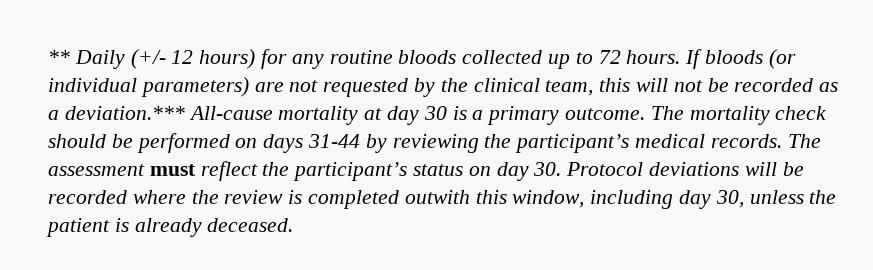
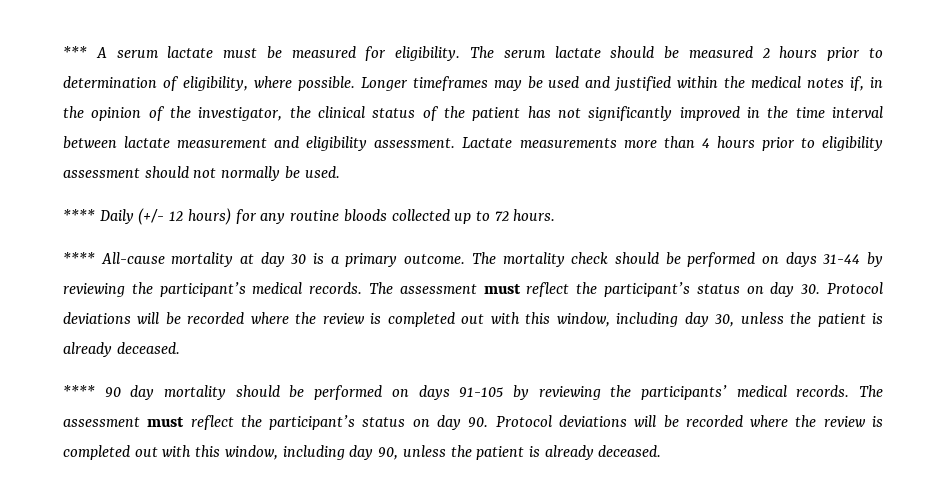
- ** Daily (+/- 12 hours) for any routine bloods collected up to 72 hours. If bloods (or individual parameters) are not requested by the clinical team, this will not be recorded as a deviation.*** All-cause mortality at day 30 is a primary outcome.
+ *** A serum lactate must be measured for eligibility. The serum lactate should be measured 2 hours prior to determination of eligibility, where possible. Longer timeframes may be used and justified within the medical notes if, in the opinion of the investigator, the clinical status of the patient has not significantly improved in the time interval between lactate measurement and eligibility assessment. Lactate measurements more than 4 hours prior to eligibility assessment should not normally be used.
+ **** Daily (+/- 12 hours) for any routine bloods collected up to 72 hours.
+ **** All-cause mortality at day 30 is a primary outcome.
- The assessment must reflect the participant’s status on day 30. Protocol deviations will be recorded where the review is completed outwith this window, including day 30, unless the patient is already deceased.
+ The assessment must reflect the participant’s status on day 30. Protocol deviations will be recorded where the review is completed out with this window, including day 30, unless the patient is already deceased.
+ **** 90 day mortality should be performed on days 91-105 by reviewing the participants’ medical records. The assessment must reflect the participant’s status on day 90. Protocol deviations will be recorded where the review is completed out with this window, including day 90, unless the patient is already deceased.

